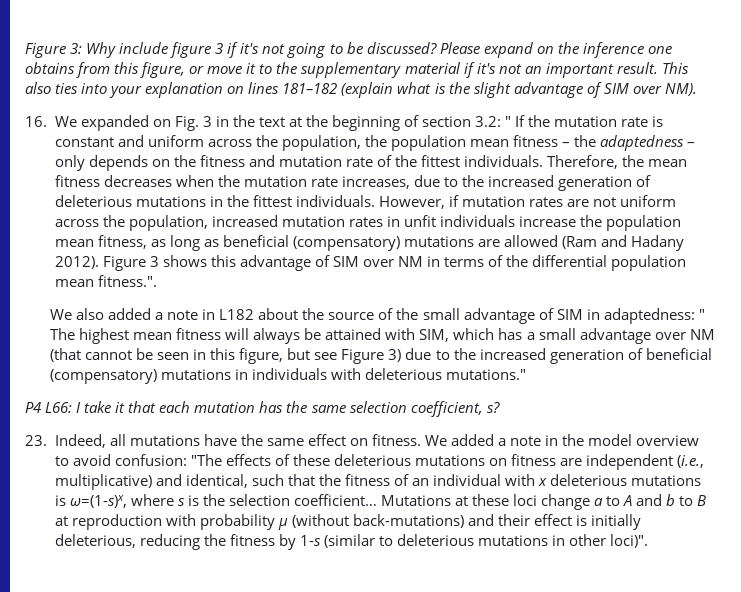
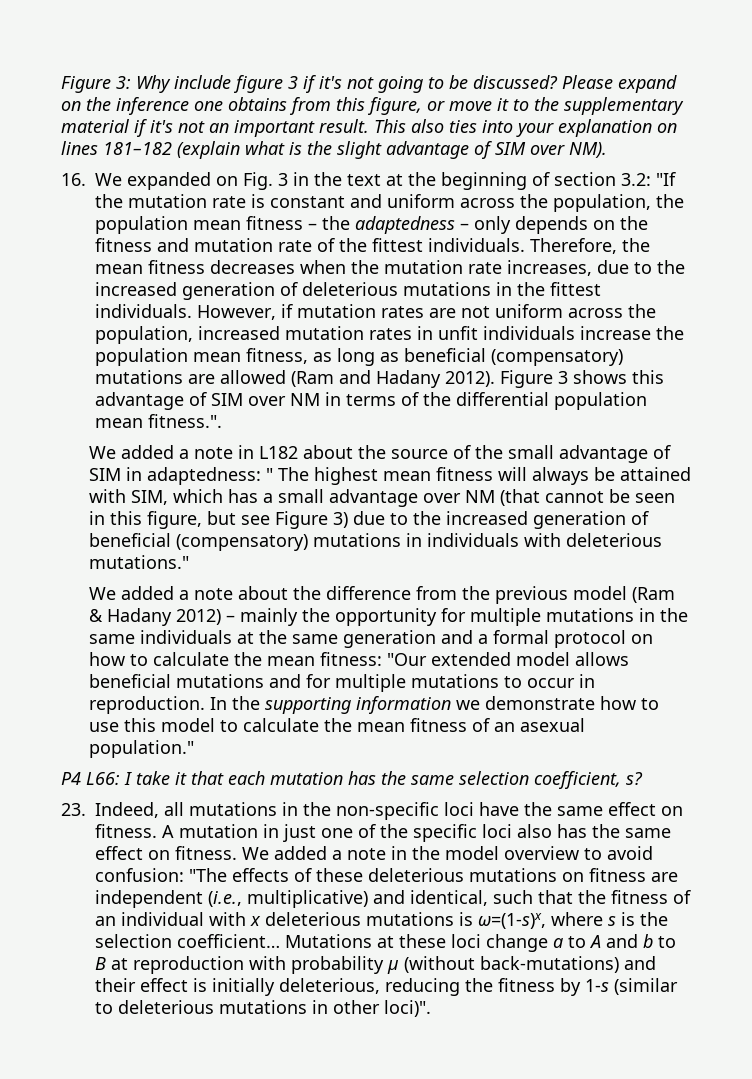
- 16. We expanded on Fig. 3 in the text at the beginning of section 3.2: " If the mutation rate is constant and uniform across the population, the population mean fitness – the adaptedness – only depends on the fitness and mutation rate of the fittest individuals.
+ 16. We expanded on Fig. 3 in the text at the beginning of section 3.2: "If the mutation rate is constant and uniform across the population, the population mean fitness – the adaptedness – only depends on the fitness and mutation rate of the fittest individuals.
- We also added a note in L182 about the source of the small advantage of SIM in adaptedness: " The highest mean fitness will always be attained with SIM, which has a small advantage over NM (that cannot be seen in this figure, but see Figure 3) due to the increased generation of beneficial (compensatory) mutations in individuals with deleterious mutations."
+ We added a note in L182 about the source of the small advantage of SIM in adaptedness: " The highest mean fitness will always be attained with SIM, which has a small advantage over NM (that cannot be seen in this figure, but see Figure 3) due to the increased generation of beneficial (compensatory) mutations in individuals with deleterious mutations."
+ We added a note about the difference from the previous model (Ram & Hadany 2012) – mainly the opportunity for multiple mutations in the same individuals at the same generation and a formal protocol on how to calculate the mean fitness: "Our extended model allows beneficial mutations and for multiple mutations to occur in reproduction. In the supporting information we demonstrate how to use this model to calculate the mean fitness of an asexual population."
- 23. Indeed, all mutations have the same effect on fitness.
+ 23. Indeed, all mutations in the non-specific loci have the same effect on fitness.
+ A mutation in just one of the specific loci also has the same effect on fitness.

